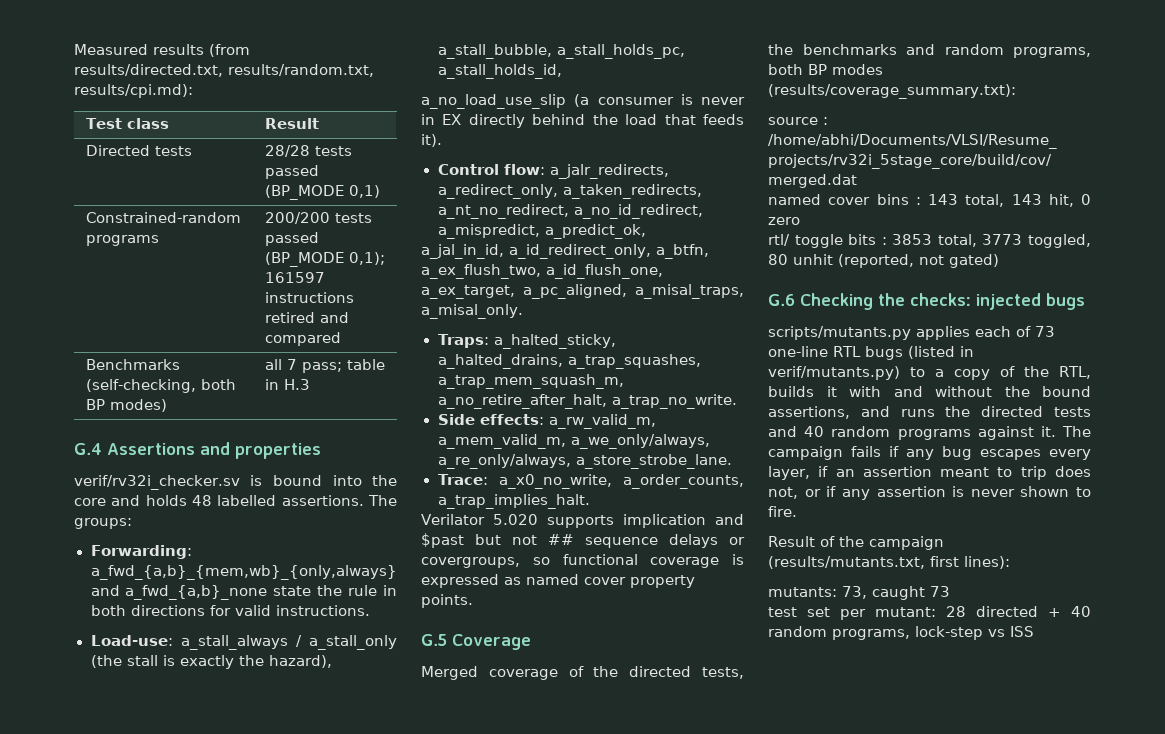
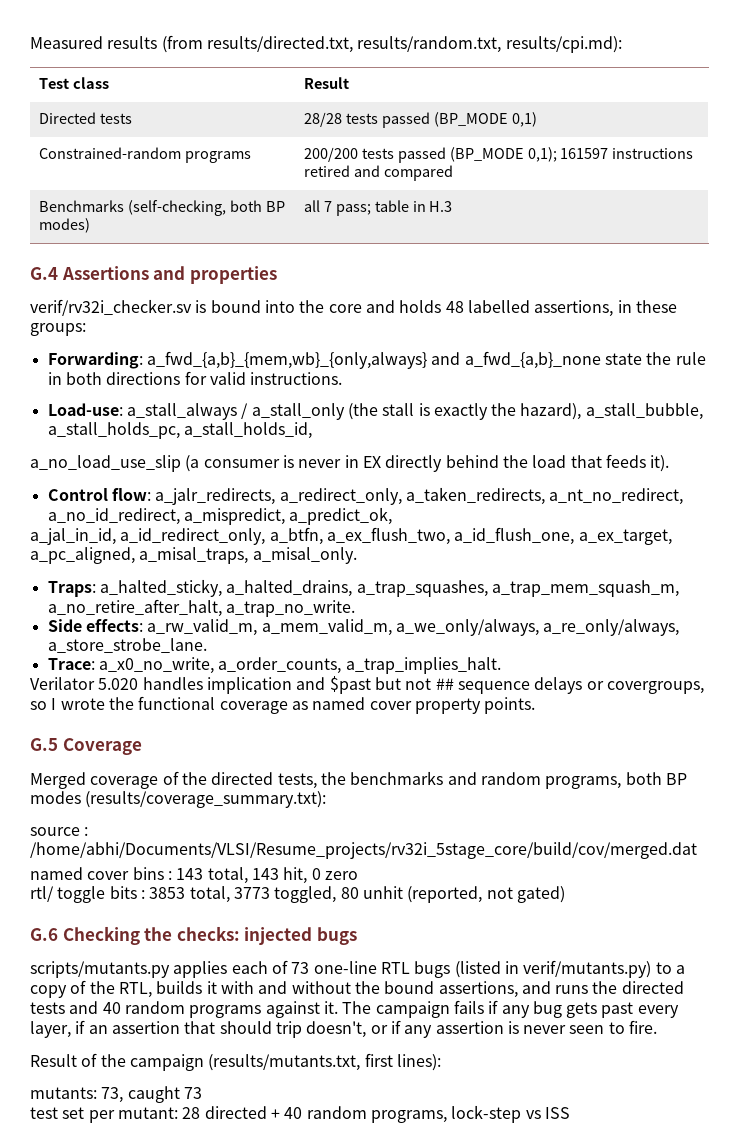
- verif/rv32i_checker.sv is bound into the core and holds 48 labelled assertions. The groups:
+ verif/rv32i_checker.sv is bound into the core and holds 48 labelled assertions, in these groups:
- Verilator 5.020 supports implication and $past but not ## sequence delays or covergroups, so functional coverage is expressed as named cover property points.
+ Verilator 5.020 handles implication and $past but not ## sequence delays or covergroups, so I wrote the functional coverage as named cover property points.
- The campaign fails if any bug escapes every layer, if an assertion meant to trip does not, or if any assertion is never shown to fire.
+ The campaign fails if any bug gets past every layer, if an assertion that should trip doesn't, or if any assertion is never seen to fire.

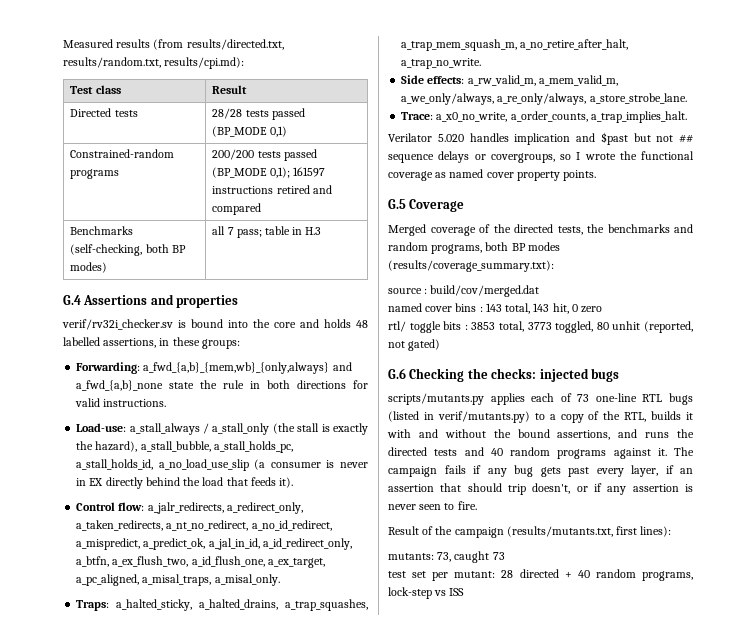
- Load-use: a_stall_always / a_stall_only (the stall is exactly the hazard), a_stall_bubble, a_stall_holds_pc, a_stall_holds_id,
- a_no_load_use_slip (a consumer is never in EX directly behind the load that feeds it).
+ Load-use: a_stall_always / a_stall_only (the stall is exactly the hazard), a_stall_bubble, a_stall_holds_pc, a_stall_holds_id, a_no_load_use_slip (a consumer is never in EX directly behind the load that feeds it).
- Control flow: a_jalr_redirects, a_redirect_only, a_taken_redirects, a_nt_no_redirect, a_no_id_redirect, a_mispredict, a_predict_ok,
- a_jal_in_id, a_id_redirect_only, a_btfn, a_ex_flush_two, a_id_flush_one, a_ex_target, a_pc_aligned, a_misal_traps, a_misal_only.
+ Control flow: a_jalr_redirects, a_redirect_only, a_taken_redirects, a_nt_no_redirect, a_no_id_redirect, a_mispredict, a_predict_ok, a_jal_in_id, a_id_redirect_only, a_btfn, a_ex_flush_two, a_id_flush_one, a_ex_target, a_pc_aligned, a_misal_traps, a_misal_only.
- source : /home/abhi/Documents/VLSI/Resume_projects/rv32i_5stage_core/build/cov/merged.dat
+ source : build/cov/merged.dat

